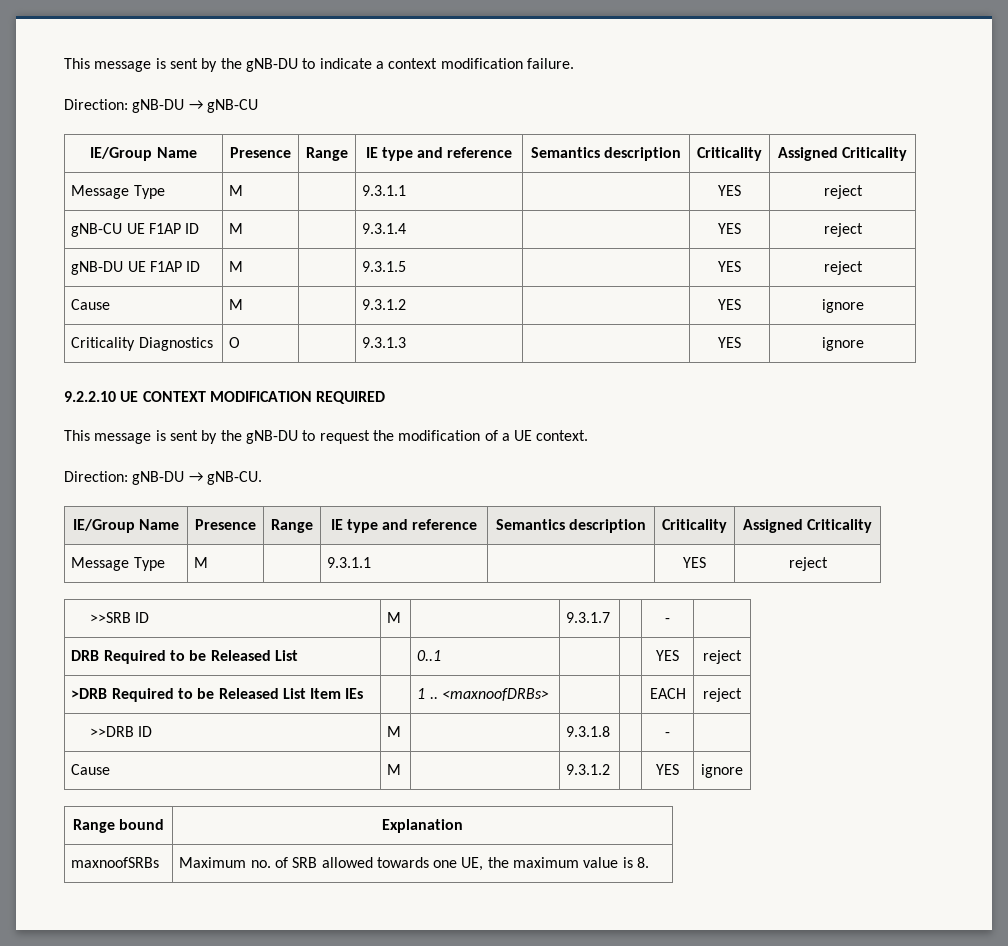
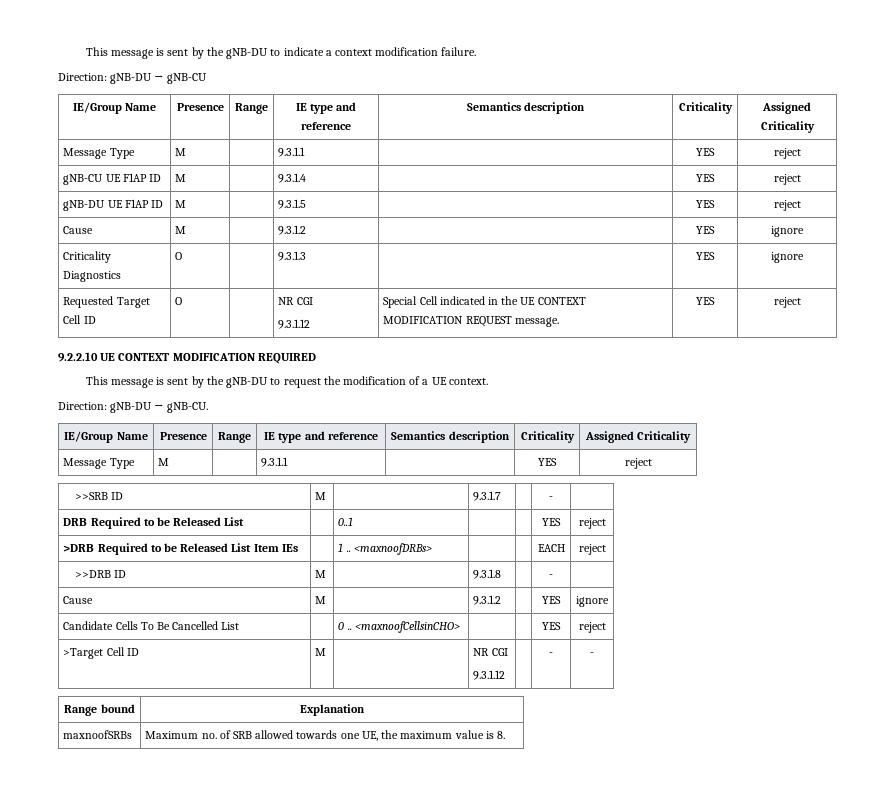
+ Requested Target Cell ID | O | | NR CGI
+ 9.3.1.12 | Special Cell indicated in the UE CONTEXT MODIFICATION REQUEST message. | YES | reject
+ Candidate Cells To Be Cancelled List | | 0 .. <maxnoofCellsinCHO> | | | YES | reject
+ >Target Cell ID | M | | NR CGI
+ 9.3.1.12 | | - | -

